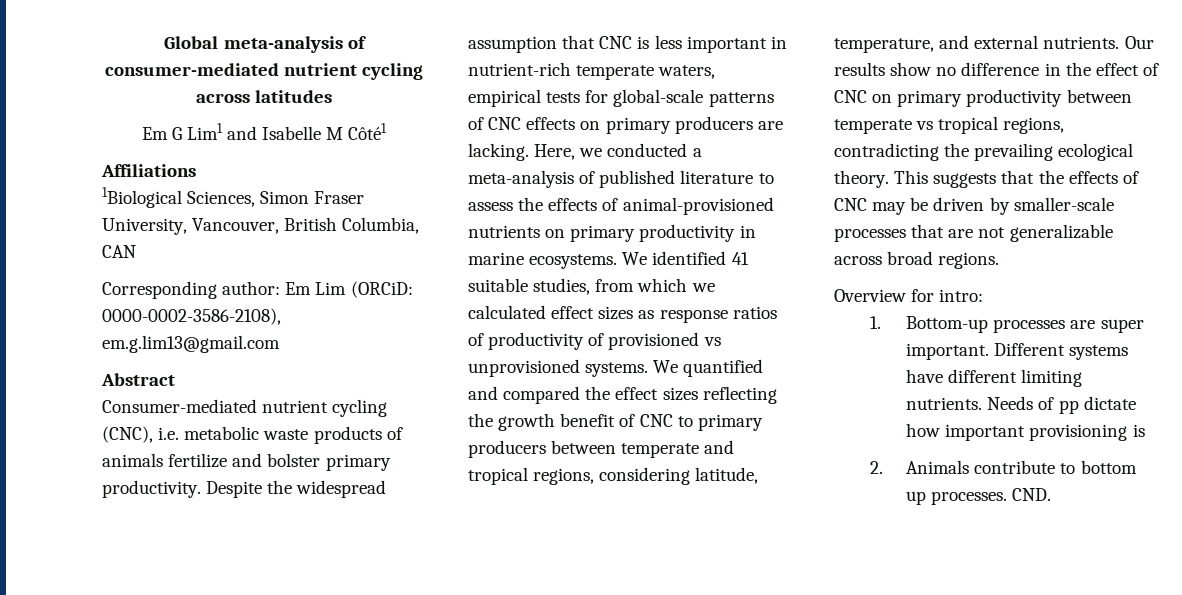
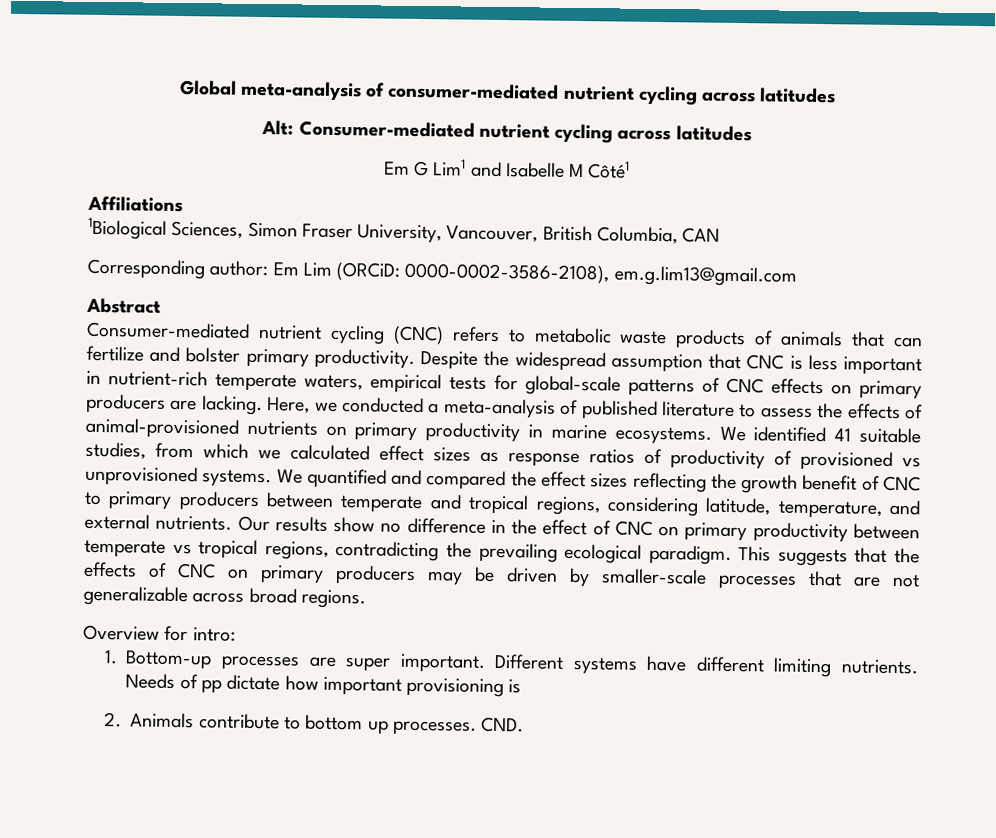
+ Alt: Consumer-mediated nutrient cycling across latitudes
- Consumer-mediated nutrient cycling (CNC), i.e. metabolic waste products of animals fertilize and bolster primary productivity.
+ Consumer-mediated nutrient cycling (CNC) refers to metabolic waste products of animals that can fertilize and bolster primary productivity.
- Our results show no difference in the effect of CNC on primary productivity between temperate vs tropical regions, contradicting the prevailing ecological theory.
+ Our results show no difference in the effect of CNC on primary productivity between temperate vs tropical regions, contradicting the prevailing ecological paradigm.
- This suggests that the effects of CNC may be driven by smaller-scale processes that are not generalizable across broad regions.
+ This suggests that the effects of CNC on primary producers may be driven by smaller-scale processes that are not generalizable across broad regions.

